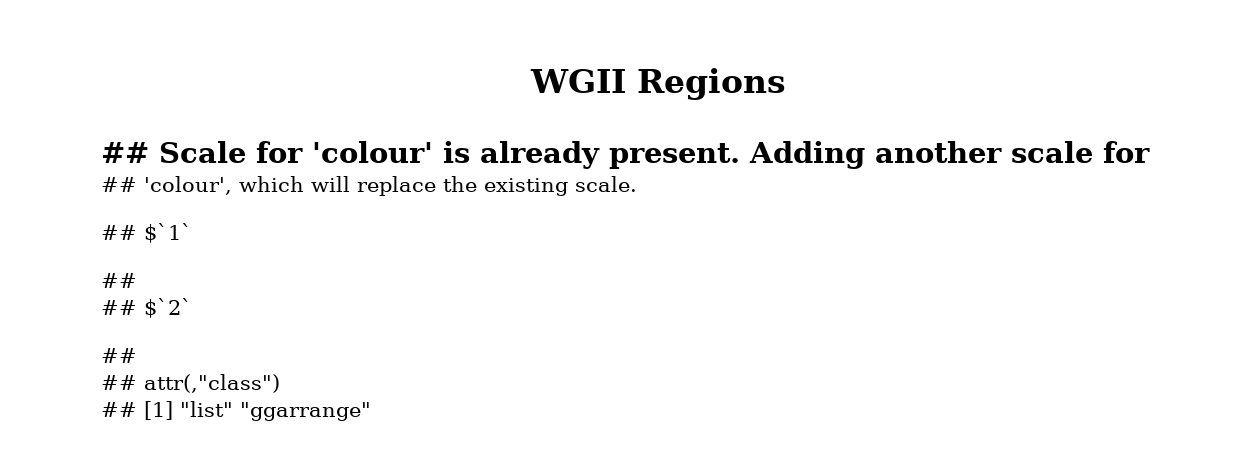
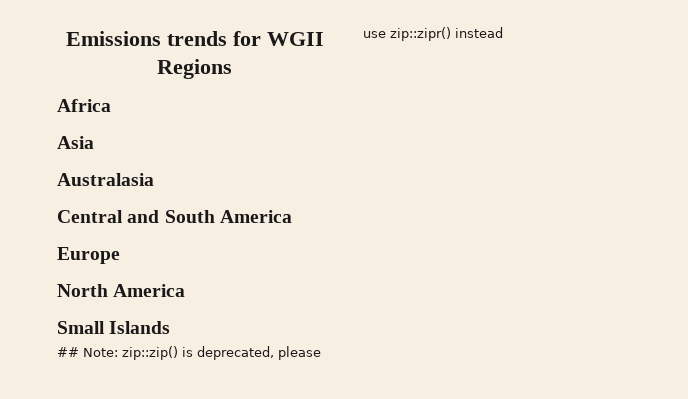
- WGII Regions
+ Emissions trends for WGII Regions
- ## Scale for 'colour' is already present. Adding another scale for
- ## 'colour', which will replace the existing scale.
- ## $`1`
- ##
- ## $`2`
- ##
- ## attr(,"class")
- ## [1] "list" "ggarrange"
+ Africa
+ Asia
+ Australasia
+ Central and South America
+ Europe
+ North America
+ Small Islands
+ ## Note: zip::zip() is deprecated, please use zip::zipr() instead

